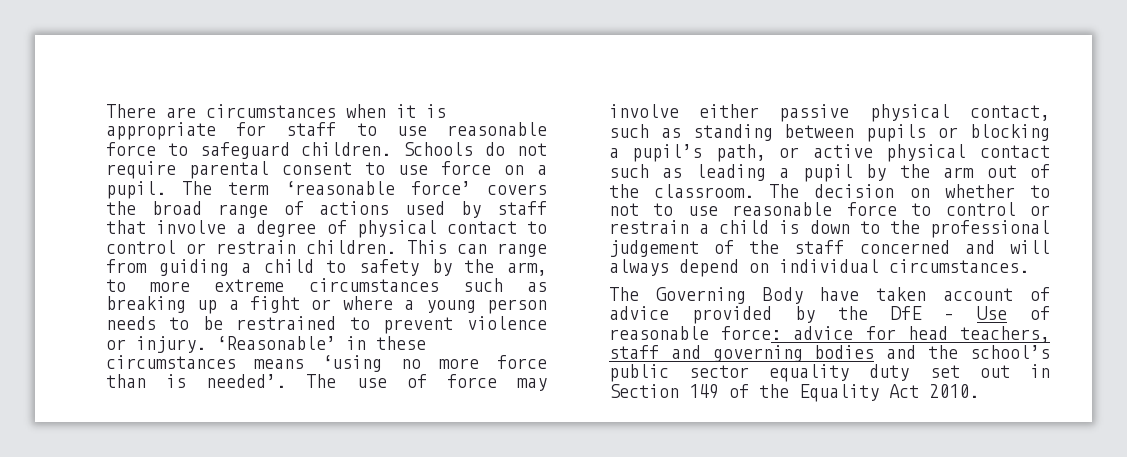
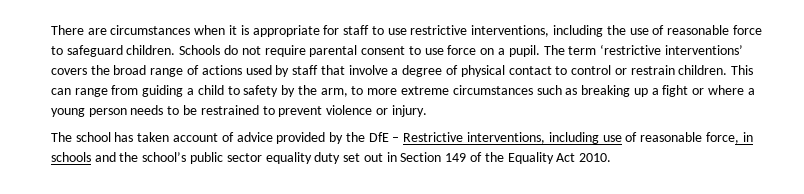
- There are circumstances when it is appropriate for staff to use reasonable force to safeguard children.
+ There are circumstances when it is appropriate for staff to use restrictive interventions, including the use of reasonable force to safeguard children.
- The term ‘reasonable force’ covers the broad range of actions used by staff that involve a degree of physical contact to control or restrain children.
+ The term ‘restrictive interventions’ covers the broad range of actions used by staff that involve a degree of physical contact to control or restrain children.
- This can range from guiding a child to safety by the arm, to more extreme circumstances such as breaking up a fight or where a young person needs to be restrained to prevent violence or injury. ‘Reasonable’ in these circumstances means ‘using no more force than is needed’. The use of force may involve either passive physical contact, such as standing between pupils or blocking a pupil’s path, or active physical contact such as leading a pupil by the arm out of the classroom. The decision on whether to not to use reasonable force to control or restrain a child is down to the professional judgement of the staff concerned and will always depend on individual circumstances.
- The Governing Body have taken account of advice provided by the DfE – Use of reasonable force: advice for head teachers, staff and governing bodies and the school’s public sector equality duty set out in Section 149 of the Equality Act 2010.
+ This can range from guiding a child to safety by the arm, to more extreme circumstances such as breaking up a fight or where a young person needs to be restrained to prevent violence or injury.
+ The school has taken account of advice provided by the DfE – Restrictive interventions, including use of reasonable force, in schools and the school’s public sector equality duty set out in Section 149 of the Equality Act 2010.

